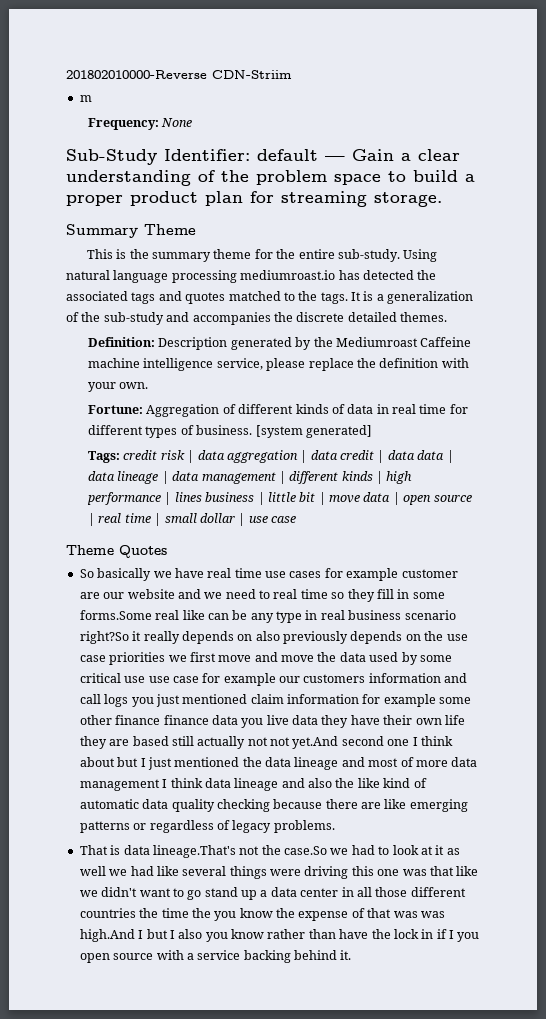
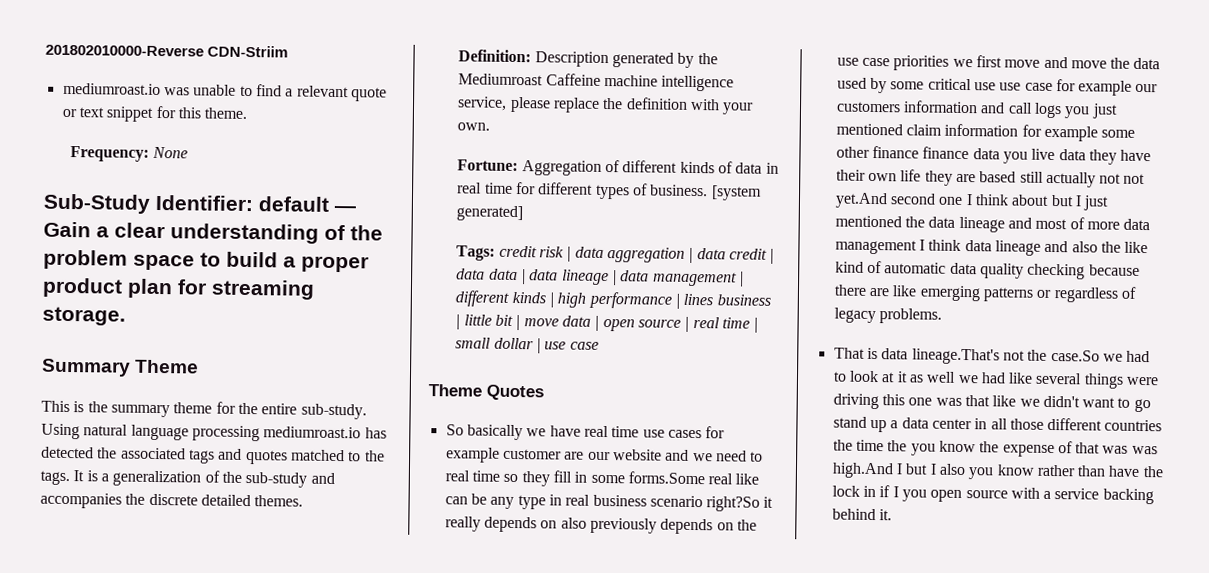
- m
+ mediumroast.io was unable to find a relevant quote or text snippet for this theme.

